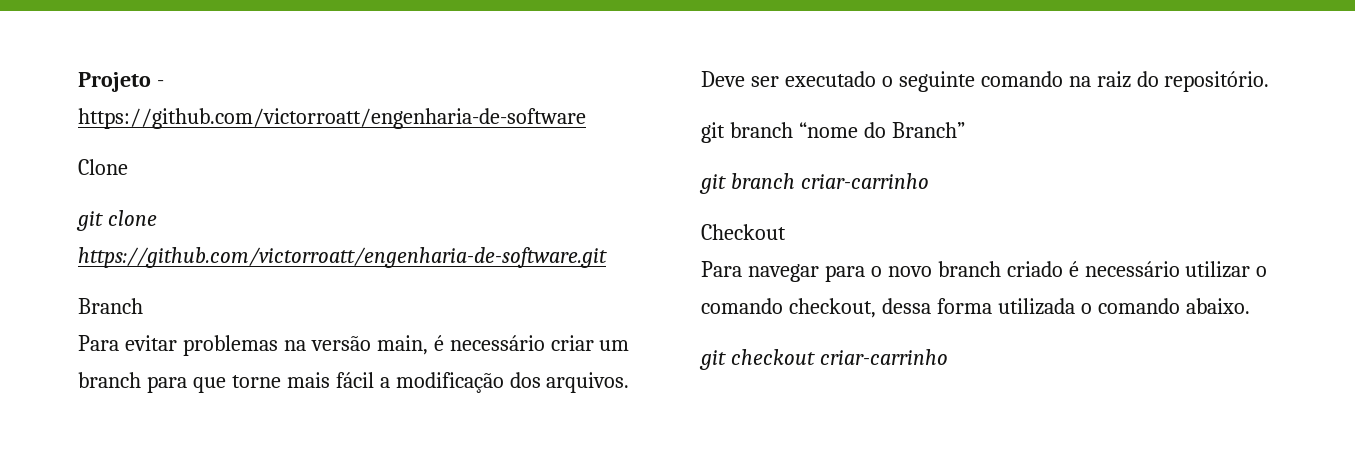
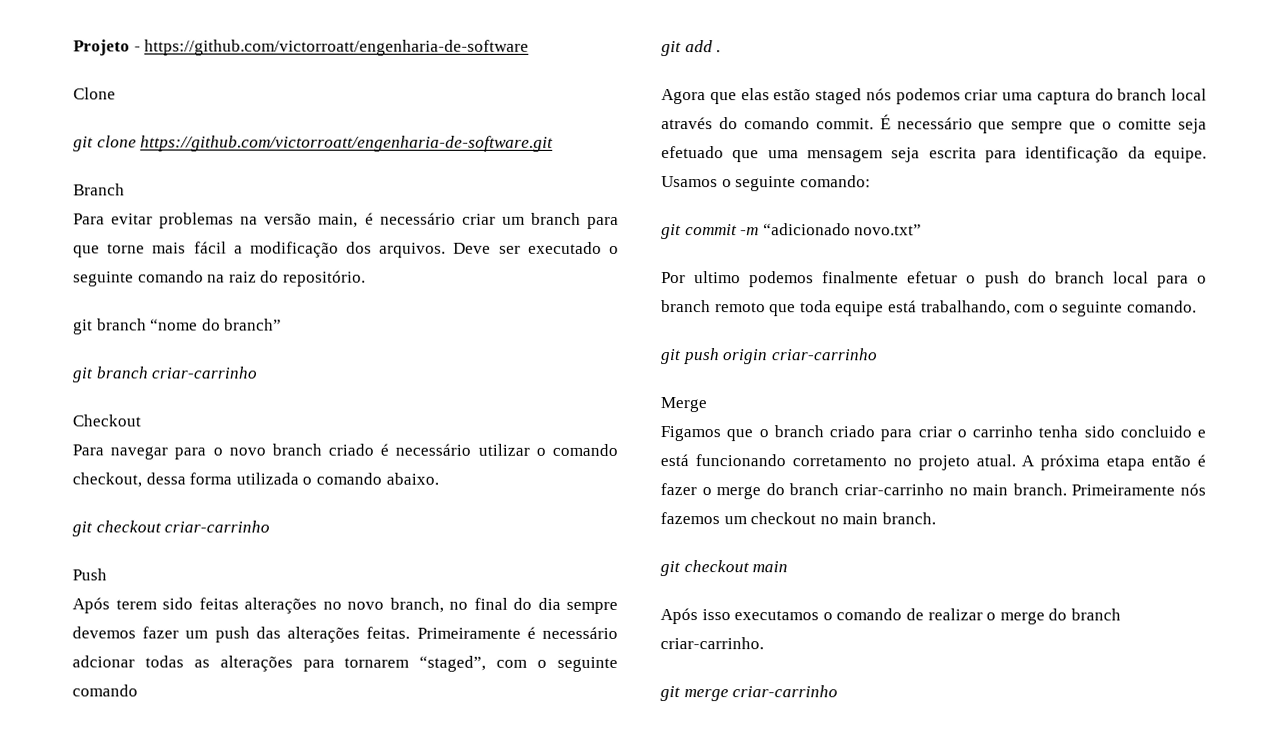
- git branch “nome do Branch”
+ git branch “nome do branch”
+ Push
+ Após terem sido feitas alterações no novo branch, no final do dia sempre devemos fazer um push das alterações feitas. Primeiramente é necessário adcionar todas as alterações para tornarem “staged”, com o seguinte comando
+ git add .
+ Agora que elas estão staged nós podemos criar uma captura do branch local através do comando commit. É necessário que sempre que o comitte seja efetuado que uma mensagem seja escrita para identificação da equipe. Usamos o seguinte comando:
+ git commit -m “adicionado novo.txt”
+ Por ultimo podemos finalmente efetuar o push do branch local para o branch remoto que toda equipe está trabalhando, com o seguinte comando.
+ git push origin criar-carrinho
+ Merge
+ Figamos que o branch criado para criar o carrinho tenha sido concluido e está funcionando corretamento no projeto atual. A próxima etapa então é fazer o merge do branch criar-carrinho no main branch. Primeiramente nós fazemos um checkout no main branch.
+ git checkout main
+ Após isso executamos o comando de realizar o merge do branch criar-carrinho.
+ git merge criar-carrinho

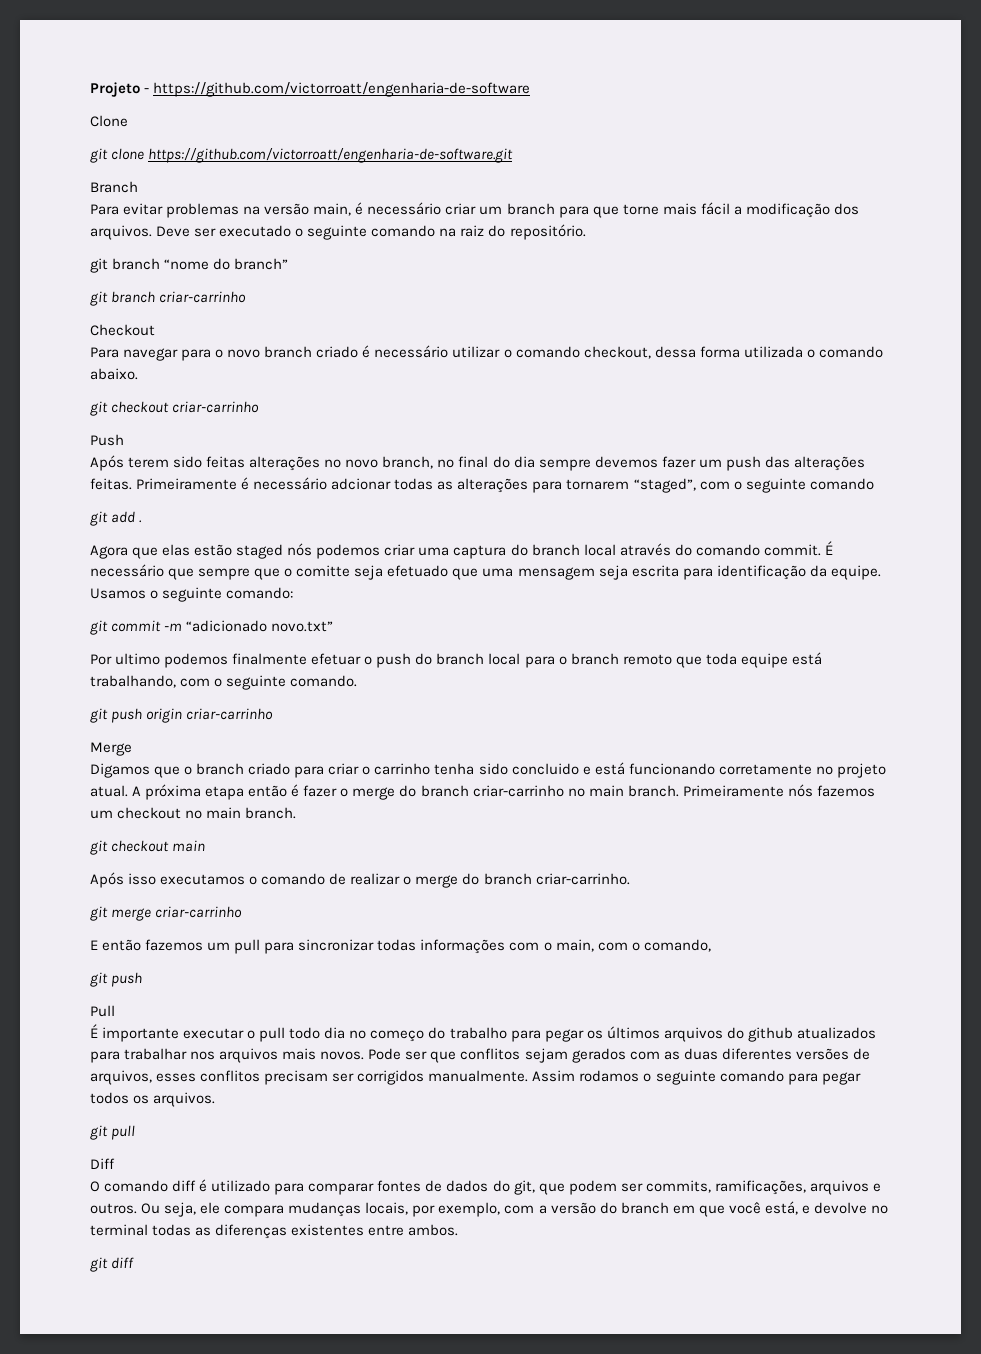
- Figamos que o branch criado para criar o carrinho tenha sido concluido e está funcionando corretamento no projeto atual.
+ Digamos que o branch criado para criar o carrinho tenha sido concluido e está funcionando corretamente no projeto atual.
+ E então fazemos um pull para sincronizar todas informações com o main, com o comando,
+ git push
+ Pull
+ É importante executar o pull todo dia no começo do trabalho para pegar os últimos arquivos do github atualizados para trabalhar nos arquivos mais novos. Pode ser que conflitos sejam gerados com as duas diferentes versões de arquivos, esses conflitos precisam ser corrigidos manualmente. Assim rodamos o seguinte comando para pegar todos os arquivos.
+ git pull
+ Diff
+ O comando diff é utilizado para comparar fontes de dados do git, que podem ser commits, ramificações, arquivos e outros. Ou seja, ele compara mudanças locais, por exemplo, com a versão do branch em que você está, e devolve no terminal todas as diferenças existentes entre ambos.
+ git diff

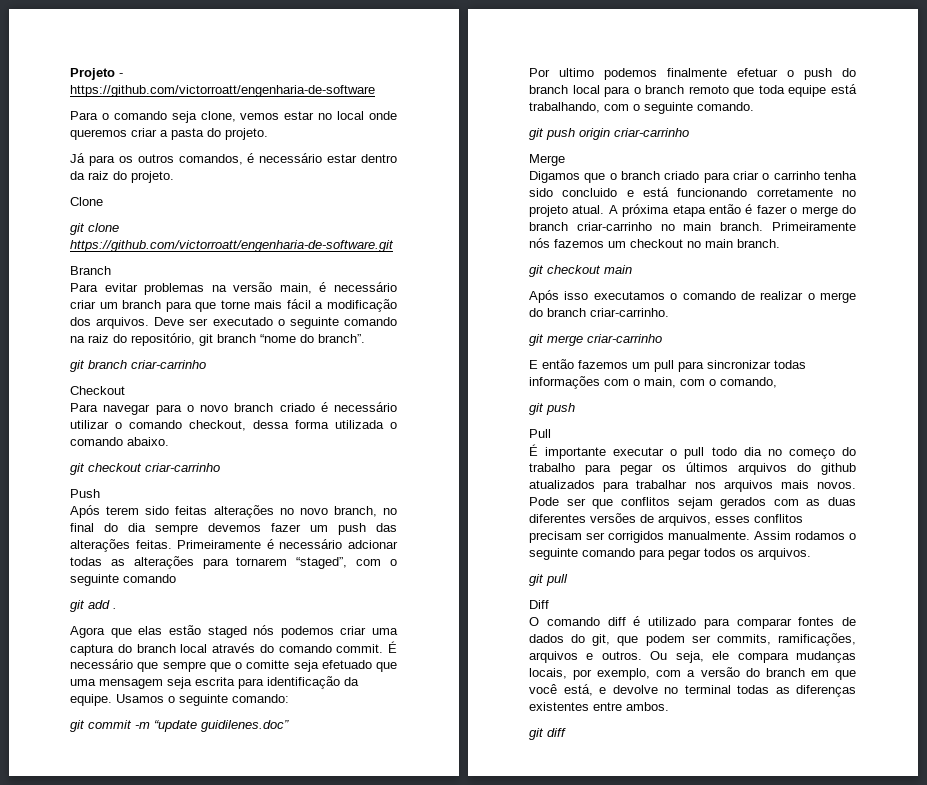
+ Para o comando seja clone, vemos estar no local onde queremos criar a pasta do projeto.
+ Já para os outros comandos, é necessário estar dentro da raiz do projeto.
- Deve ser executado o seguinte comando na raiz do repositório.
- git branch “nome do branch”
+ Deve ser executado o seguinte comando na raiz do repositório, git branch “nome do branch”.
- git commit -m “adicionado novo.txt”
+ git commit -m “update guidilenes.doc”

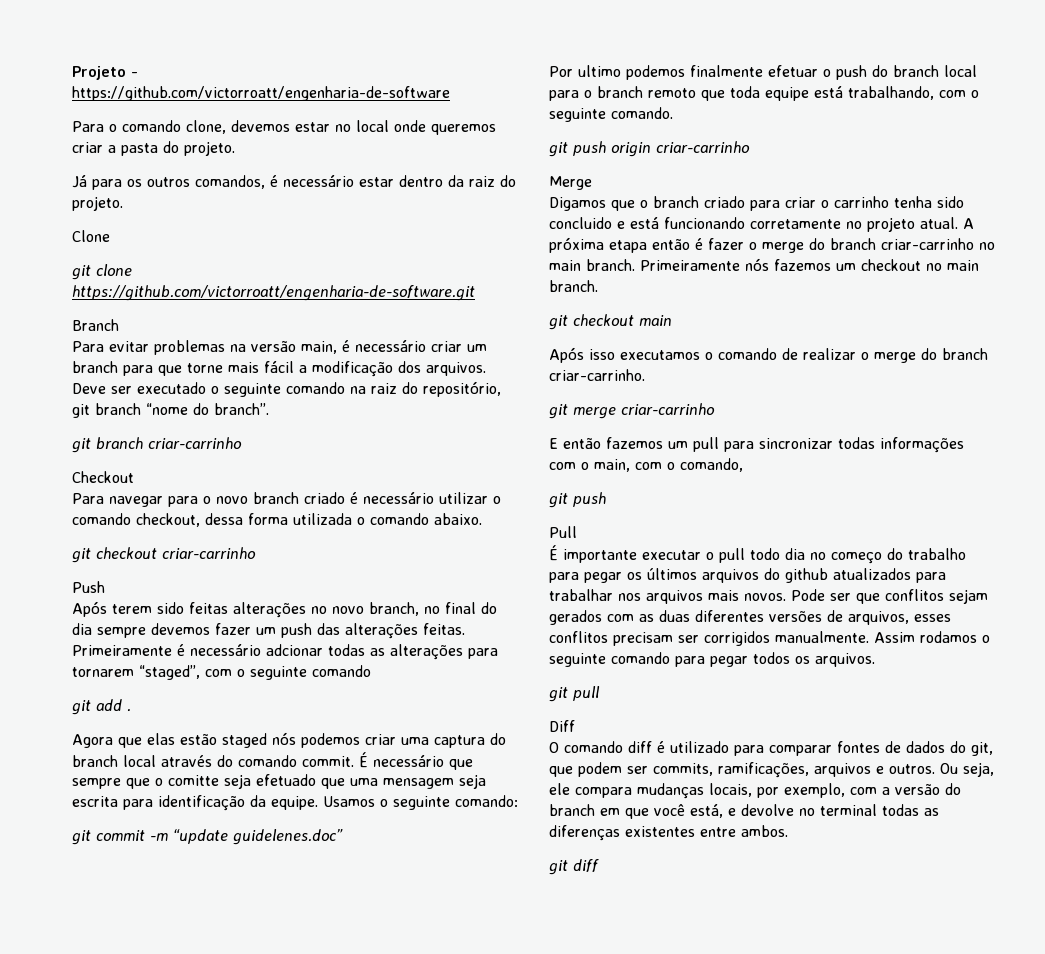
- Para o comando seja clone, vemos estar no local onde queremos criar a pasta do projeto.
+ Para o comando clone, devemos estar no local onde queremos criar a pasta do projeto.
- git commit -m “update guidilenes.doc”
+ git commit -m “update guidelenes.doc”

